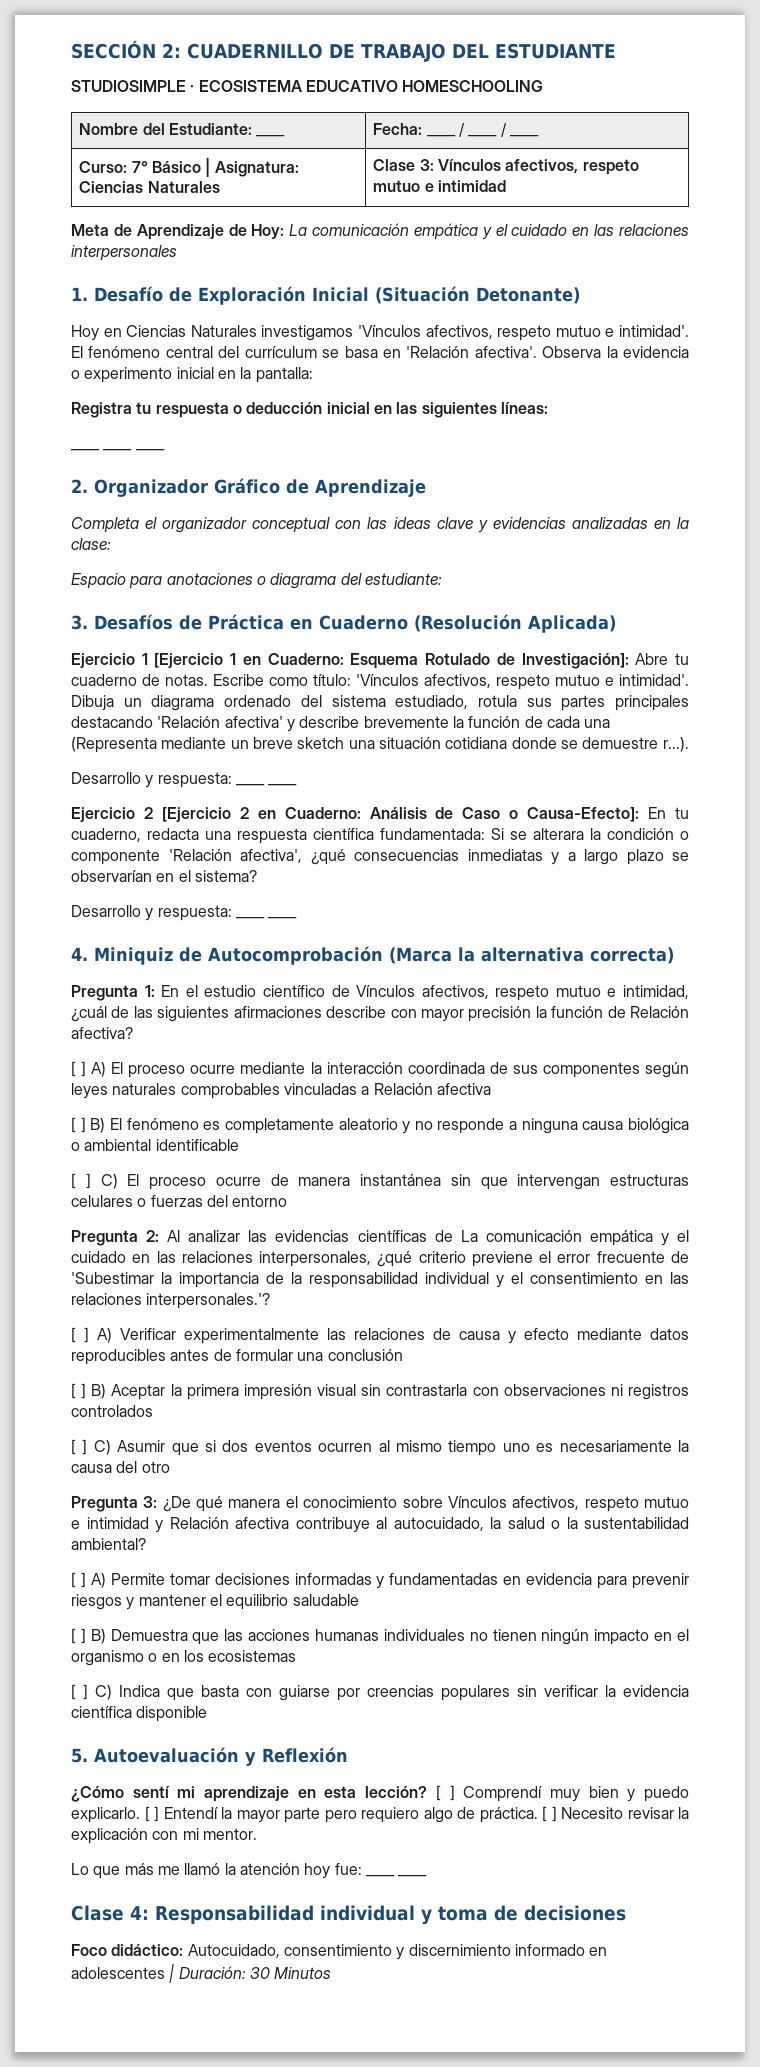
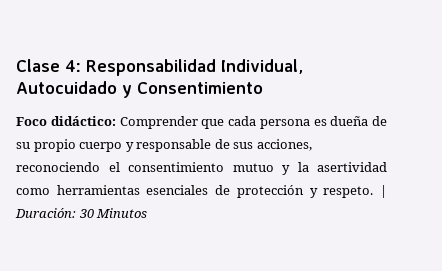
- SECCIÓN 2: CUADERNILLO DE TRABAJO DEL ESTUDIANTE
- STUDIOSIMPLE · ECOSISTEMA EDUCATIVO HOMESCHOOLING
- Nombre del Estudiante: ____ | Fecha: ____ / ____ / ____
- Curso: 7° Básico | Asignatura: Ciencias Naturales | Clase 3: Vínculos afectivos, respeto mutuo e intimidad
- Meta de Aprendizaje de Hoy: La comunicación empática y el cuidado en las relaciones interpersonales
- 1. Desafío de Exploración Inicial (Situación Detonante)
- Hoy en Ciencias Naturales investigamos 'Vínculos afectivos, respeto mutuo e intimidad'. El fenómeno central del currículum se basa en 'Relación afectiva'. Observa la evidencia o experimento inicial en la pantalla:
- Registra tu respuesta o deducción inicial en las siguientes líneas:
- ____ ____ ____
- 2. Organizador Gráfico de Aprendizaje
- Completa el organizador conceptual con las ideas clave y evidencias analizadas en la clase:
- Espacio para anotaciones o diagrama del estudiante:
- 3. Desafíos de Práctica en Cuaderno (Resolución Aplicada)
- Ejercicio 1 [Ejercicio 1 en Cuaderno: Esquema Rotulado de Investigación]: Abre tu cuaderno de notas. Escribe como título: 'Vínculos afectivos, respeto mutuo e intimidad'. Dibuja un diagrama ordenado del sistema estudiado, rotula sus partes principales destacando 'Relación afectiva' y describe brevemente la función de cada una (Representa mediante un breve sketch una situación cotidiana donde se demuestre r...).
- Desarrollo y respuesta: ____ ____
- Ejercicio 2 [Ejercicio 2 en Cuaderno: Análisis de Caso o Causa-Efecto]: En tu cuaderno, redacta una respuesta científica fundamentada: Si se alterara la condición o componente 'Relación afectiva', ¿qué consecuencias inmediatas y a largo plazo se observarían en el sistema?
- Desarrollo y respuesta: ____ ____
- 4. Miniquiz de Autocomprobación (Marca la alternativa correcta)
- Pregunta 1: En el estudio científico de Vínculos afectivos, respeto mutuo e intimidad, ¿cuál de las siguientes afirmaciones describe con mayor precisión la función de Relación afectiva?
- [ ] A) El proceso ocurre mediante la interacción coordinada de sus componentes según leyes naturales comprobables vinculadas a Relación afectiva
- [ ] B) El fenómeno es completamente aleatorio y no responde a ninguna causa biológica o ambiental identificable
- [ ] C) El proceso ocurre de manera instantánea sin que intervengan estructuras celulares o fuerzas del entorno
- Pregunta 2: Al analizar las evidencias científicas de La comunicación empática y el cuidado en las relaciones interpersonales, ¿qué criterio previene el error frecuente de 'Subestimar la importancia de la responsabilidad individual y el consentimiento en las relaciones interpersonales.'?
- [ ] A) Verificar experimentalmente las relaciones de causa y efecto mediante datos reproducibles antes de formular una conclusión
- [ ] B) Aceptar la primera impresión visual sin contrastarla con observaciones ni registros controlados
- [ ] C) Asumir que si dos eventos ocurren al mismo tiempo uno es necesariamente la causa del otro
- Pregunta 3: ¿De qué manera el conocimiento sobre Vínculos afectivos, respeto mutuo e intimidad y Relación afectiva contribuye al autocuidado, la salud o la sustentabilidad ambiental?
- [ ] A) Permite tomar decisiones informadas y fundamentadas en evidencia para prevenir riesgos y mantener el equilibrio saludable
- [ ] B) Demuestra que las acciones humanas individuales no tienen ningún impacto en el organismo o en los ecosistemas
- [ ] C) Indica que basta con guiarse por creencias populares sin verificar la evidencia científica disponible
- 5. Autoevaluación y Reflexión
- ¿Cómo sentí mi aprendizaje en esta lección? [ ] Comprendí muy bien y puedo explicarlo. [ ] Entendí la mayor parte pero requiero algo de práctica. [ ] Necesito revisar la explicación con mi mentor.
- Lo que más me llamó la atención hoy fue: ____ ____
- Clase 4: Responsabilidad individual y toma de decisiones
- Foco didáctico: Autocuidado, consentimiento y discernimiento informado en adolescentes | Duración: 30 Minutos
+ Clase 4: Responsabilidad Individual, Autocuidado y Consentimiento
+ Foco didáctico: Comprender que cada persona es dueña de su propio cuerpo y responsable de sus acciones, reconociendo el consentimiento mutuo y la asertividad como herramientas esenciales de protección y respeto. | Duración: 30 Minutos

